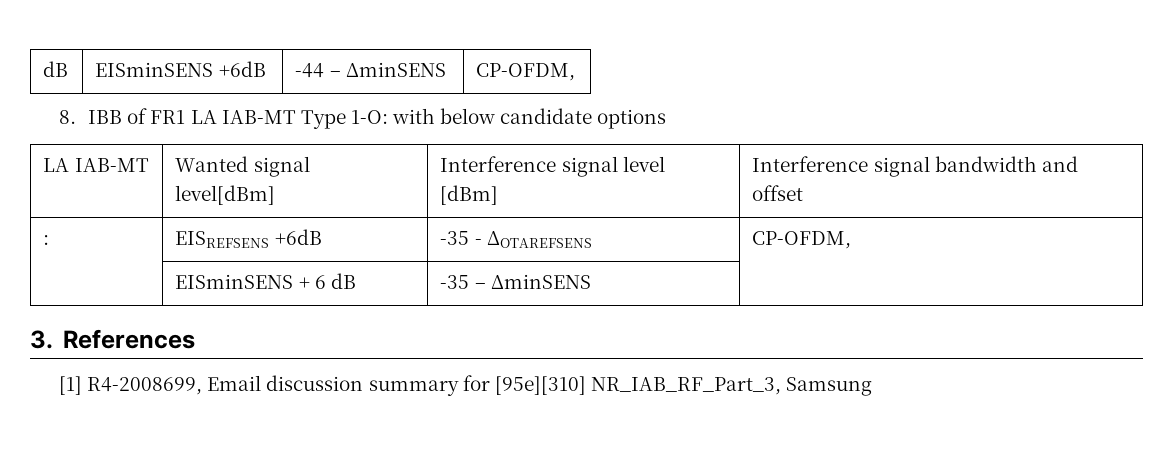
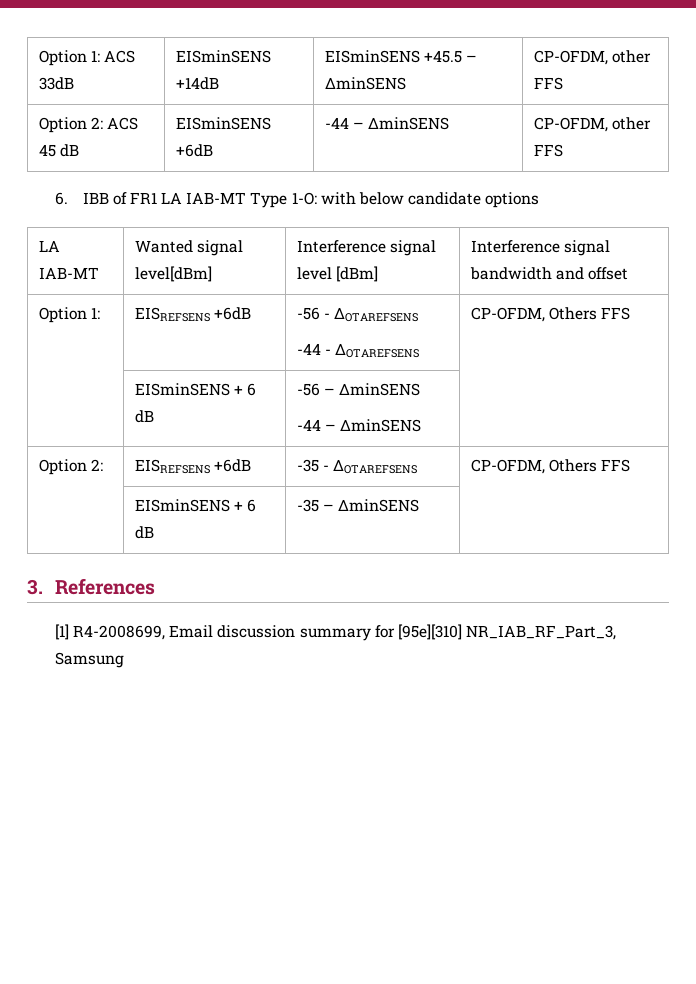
- dB | EISminSENS +6dB | -44 – ΔminSENS | CP-OFDM,
- 8. IBB of FR1 LA IAB-MT Type 1-O: with below candidate options
+ Option 1: ACS 33dB | EISminSENS +14dB | EISminSENS +45.5 – ΔminSENS | CP-OFDM, other FFS
+ Option 2: ACS 45 dB | EISminSENS +6dB | -44 – ΔminSENS | CP-OFDM, other FFS
+ 6. IBB of FR1 LA IAB-MT Type 1-O: with below candidate options
- : | EISREFSENS +6dB | -35 - ΔOTAREFSENS | CP-OFDM,
+ Option 1: | EISREFSENS +6dB | -56 - ΔOTAREFSENS
+ -44 - ΔOTAREFSENS | CP-OFDM, Others FFS
+ | EISminSENS + 6 dB | -56 – ΔminSENS
+ -44 – ΔminSENS |
+ Option 2: | EISREFSENS +6dB | -35 - ΔOTAREFSENS | CP-OFDM, Others FFS

